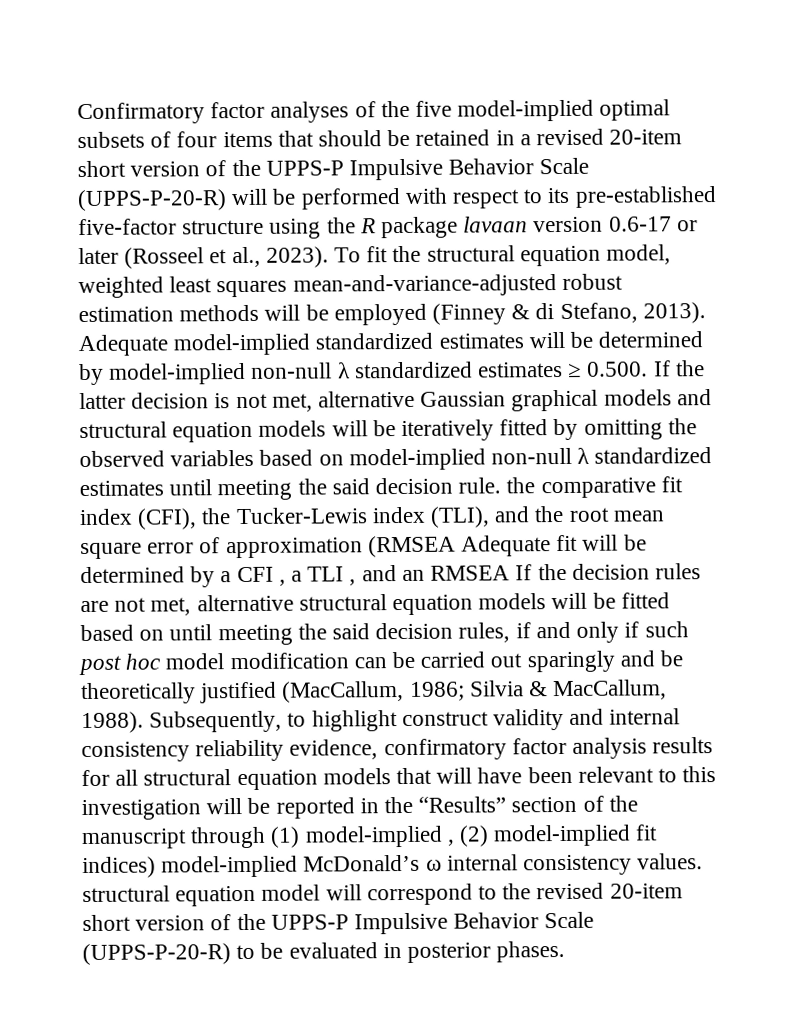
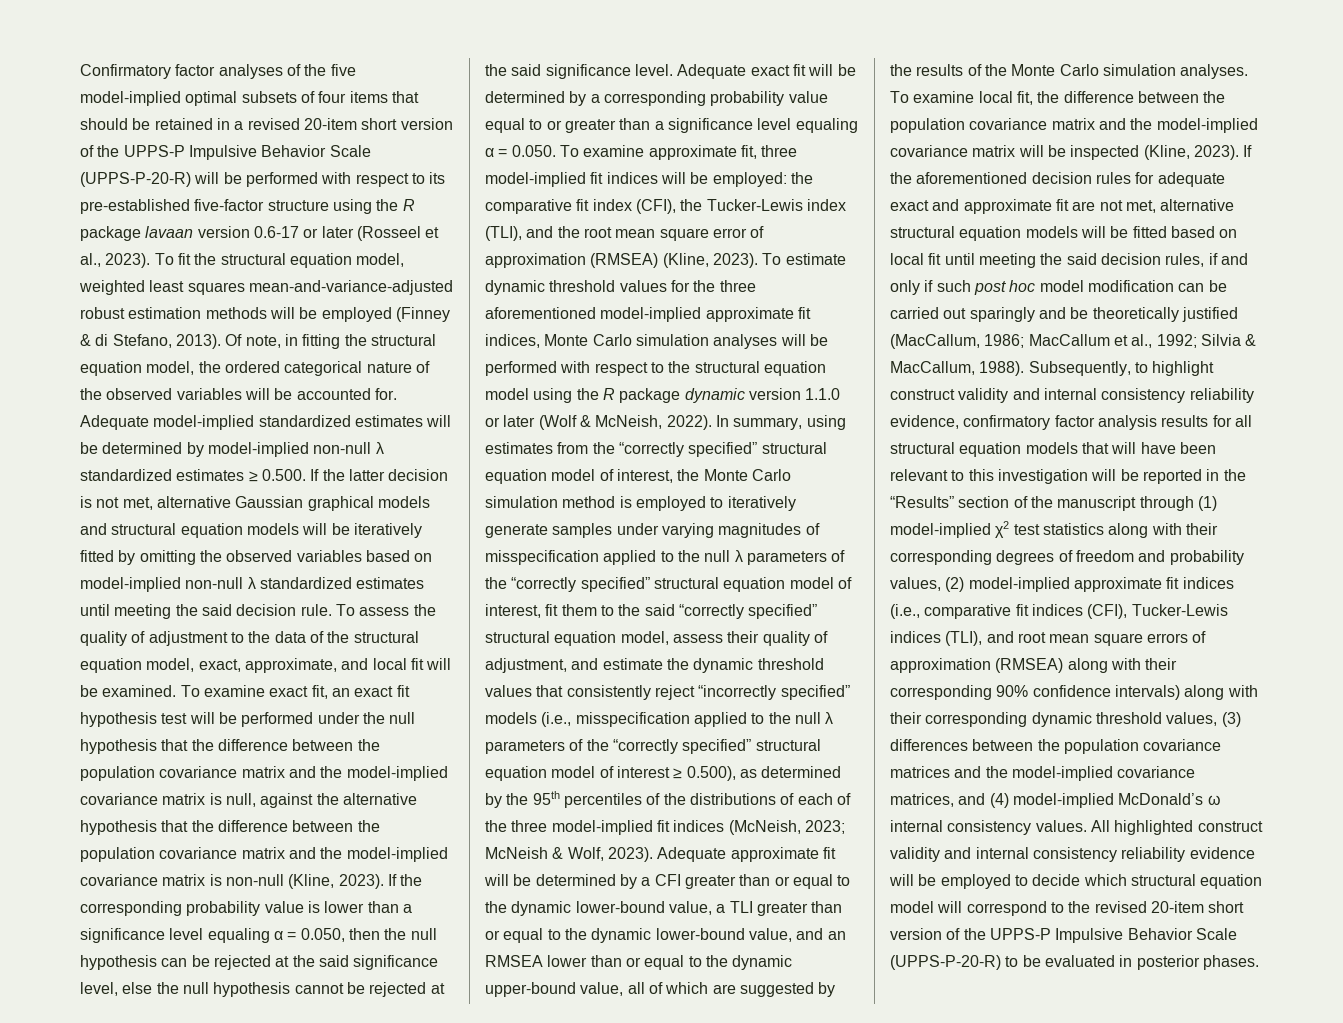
+ Of note, in fitting the structural equation model, the ordered categorical nature of the observed variables will be accounted for.
- Adequate model-implied standardized estimates will be determined by model-implied non-null λ standardized estimates ≥ 0.500. If the latter decision is not met, alternative Gaussian graphical models and structural equation models will be iteratively fitted by omitting the observed variables based on model-implied non-null λ standardized estimates until meeting the said decision rule. the comparative fit index (CFI), the Tucker-Lewis index (TLI), and the root mean square error of approximation (RMSEA Adequate fit will be determined by a CFI , a TLI , and an RMSEA If the decision rules are not met, alternative structural equation models will be fitted based on until meeting the said decision rules, if and only if such post hoc model modification can be carried out sparingly and be theoretically justified (MacCallum, 1986;
+ Adequate model-implied standardized estimates will be determined by model-implied non-null λ standardized estimates ≥ 0.500. If the latter decision is not met, alternative Gaussian graphical models and structural equation models will be iteratively fitted by omitting the observed variables based on model-implied non-null λ standardized estimates until meeting the said decision rule. To assess the quality of adjustment to the data of the structural equation model, exact, approximate, and local fit will be examined. To examine exact fit, an exact fit hypothesis test will be performed under the null hypothesis that the difference between the population covariance matrix and the model-implied covariance matrix is null, against the alternative hypothesis that the difference between the population covariance matrix and the model-implied covariance matrix is non-null (Kline, 2023). If the corresponding probability value is lower than a significance level equaling α = 0.050, then the null hypothesis can be rejected at the said significance level, else the null hypothesis cannot be rejected at the said significance level. Adequate exact fit will be determined by a corresponding probability value equal to or greater than a significance level equaling α = 0.050. To examine approximate fit, three model-implied fit indices will be employed: the comparative fit index (CFI), the Tucker-Lewis index (TLI), and the root mean square error of approximation (RMSEA) (Kline, 2023). To estimate dynamic threshold values for the three aforementioned model-implied approximate fit indices, Monte Carlo simulation analyses will be performed with respect to the structural equation model using the R package dynamic version 1.1.0 or later (Wolf & McNeish, 2022). In summary, using estimates from the “correctly specified” structural equation model of interest, the Monte Carlo simulation method is employed to iteratively generate samples under varying magnitudes of misspecification applied to the null λ parameters of the “correctly specified” structural equation model of interest, fit them to the said “correctly specified” structural equation model, assess their quality of adjustment, and estimate the dynamic threshold values that consistently reject “incorrectly specified” models (i.e., misspecification applied to the null λ parameters of the “correctly specified” structural equation model of interest ≥ 0.500), as determined by the 95th percentiles of the distributions of each of the three model-implied fit indices (McNeish, 2023; McNeish & Wolf, 2023). Adequate approximate fit will be determined by a CFI greater than or equal to the dynamic lower-bound value, a TLI greater than or equal to the dynamic lower-bound value, and an RMSEA lower than or equal to the dynamic upper-bound value, all of which are suggested by the results of the Monte Carlo simulation analyses. To examine local fit, the difference between the population covariance matrix and the model-implied covariance matrix will be inspected (Kline, 2023). If the aforementioned decision rules for adequate exact and approximate fit are not met, alternative structural equation models will be fitted based on local fit until meeting the said decision rules, if and only if such post hoc model modification can be carried out sparingly and be theoretically justified (MacCallum, 1986;
+ MacCallum et al., 1992;
- Subsequently, to highlight construct validity and internal consistency reliability evidence, confirmatory factor analysis results for all structural equation models that will have been relevant to this investigation will be reported in the “Results” section of the manuscript through (1) model-implied , (2) model-implied fit indices) model-implied McDonald’s ω internal consistency values. structural equation model will correspond to the revised 20-item short version of the UPPS-P Impulsive Behavior Scale (UPPS-P-20-R) to be evaluated in posterior phases.
+ Subsequently, to highlight construct validity and internal consistency reliability evidence, confirmatory factor analysis results for all structural equation models that will have been relevant to this investigation will be reported in the “Results” section of the manuscript through (1) model-implied χ2 test statistics along with their corresponding degrees of freedom and probability values, (2) model-implied approximate fit indices (i.e., comparative fit indices (CFI), Tucker-Lewis indices (TLI), and root mean square errors of approximation (RMSEA) along with their corresponding 90% confidence intervals) along with their corresponding dynamic threshold values, (3) differences between the population covariance matrices and the model-implied covariance matrices, and (4) model-implied McDonald’s ω internal consistency values. All highlighted construct validity and internal consistency reliability evidence will be employed to decide which structural equation model will correspond to the revised 20-item short version of the UPPS-P Impulsive Behavior Scale (UPPS-P-20-R) to be evaluated in posterior phases.

